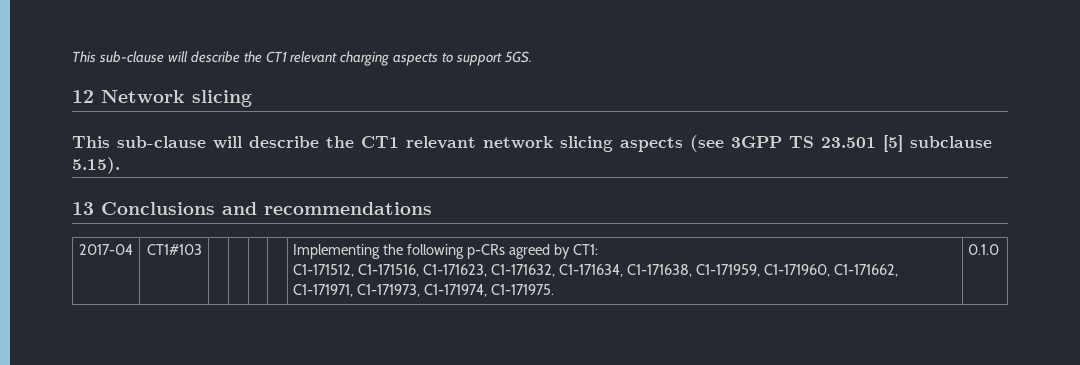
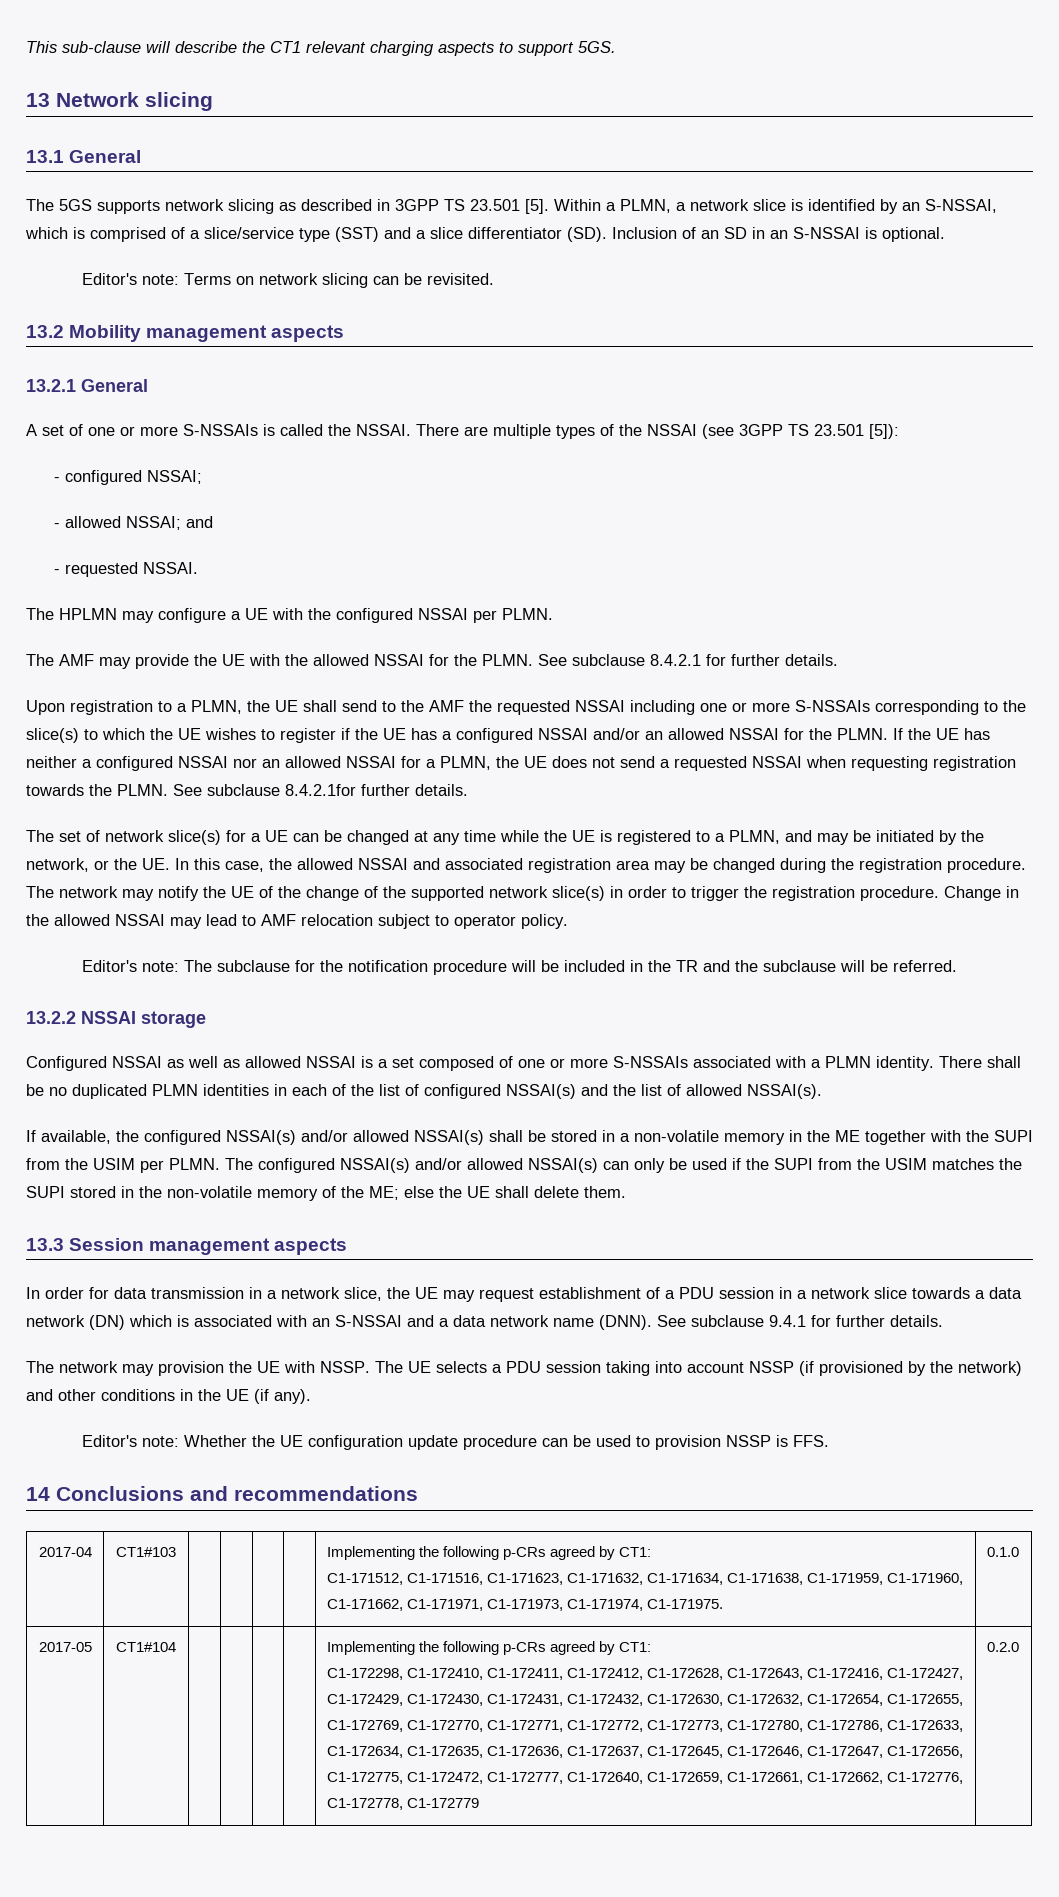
- 12 Network slicing
+ 13 Network slicing
- This sub-clause will describe the CT1 relevant network slicing aspects (see 3GPP TS 23.501 [5] subclause 5.15).
- 13 Conclusions and recommendations
+ 13.1 General
+ The 5GS supports network slicing as described in 3GPP TS 23.501 [5]. Within a PLMN, a network slice is identified by an S-NSSAI, which is comprised of a slice/service type (SST) and a slice differentiator (SD). Inclusion of an SD in an S-NSSAI is optional.
+ Editor's note: Terms on network slicing can be revisited.
+ 13.2 Mobility management aspects
+ 13.2.1 General
+ A set of one or more S-NSSAIs is called the NSSAI. There are multiple types of the NSSAI (see 3GPP TS 23.501 [5]):
+ - configured NSSAI;
+ - allowed NSSAI; and
+ - requested NSSAI.
+ The HPLMN may configure a UE with the configured NSSAI per PLMN.
+ The AMF may provide the UE with the allowed NSSAI for the PLMN. See subclause 8.4.2.1 for further details.
+ Upon registration to a PLMN, the UE shall send to the AMF the requested NSSAI including one or more S-NSSAIs corresponding to the slice(s) to which the UE wishes to register if the UE has a configured NSSAI and/or an allowed NSSAI for the PLMN. If the UE has neither a configured NSSAI nor an allowed NSSAI for a PLMN, the UE does not send a requested NSSAI when requesting registration towards the PLMN. See subclause 8.4.2.1for further details.
+ The set of network slice(s) for a UE can be changed at any time while the UE is registered to a PLMN, and may be initiated by the network, or the UE. In this case, the allowed NSSAI and associated registration area may be changed during the registration procedure. The network may notify the UE of the change of the supported network slice(s) in order to trigger the registration procedure. Change in the allowed NSSAI may lead to AMF relocation subject to operator policy.
+ Editor's note: The subclause for the notification procedure will be included in the TR and the subclause will be referred.
+ 13.2.2 NSSAI storage
+ Configured NSSAI as well as allowed NSSAI is a set composed of one or more S-NSSAIs associated with a PLMN identity. There shall be no duplicated PLMN identities in each of the list of configured NSSAI(s) and the list of allowed NSSAI(s).
+ If available, the configured NSSAI(s) and/or allowed NSSAI(s) shall be stored in a non-volatile memory in the ME together with the SUPI from the USIM per PLMN. The configured NSSAI(s) and/or allowed NSSAI(s) can only be used if the SUPI from the USIM matches the SUPI stored in the non-volatile memory of the ME; else the UE shall delete them.
+ 13.3 Session management aspects
+ In order for data transmission in a network slice, the UE may request establishment of a PDU session in a network slice towards a data network (DN) which is associated with an S-NSSAI and a data network name (DNN). See subclause 9.4.1 for further details.
+ The network may provision the UE with NSSP. The UE selects a PDU session taking into account NSSP (if provisioned by the network) and other conditions in the UE (if any).
+ Editor's note: Whether the UE configuration update procedure can be used to provision NSSP is FFS.
+ 14 Conclusions and recommendations
+ 2017-05 | CT1#104 | | | | | Implementing the following p-CRs agreed by CT1:
+ C1-172298, C1-172410, C1-172411, C1-172412, C1-172628, C1-172643, C1-172416, C1-172427, C1-172429, C1-172430, C1-172431, C1-172432, C1-172630, C1-172632, C1-172654, C1-172655, C1-172769, C1-172770, C1-172771, C1-172772, C1-172773, C1-172780, C1-172786, C1-172633, C1-172634, C1-172635, C1-172636, C1-172637, C1-172645, C1-172646, C1-172647, C1-172656, C1-172775, C1-172472, C1-172777, C1-172640, C1-172659, C1-172661, C1-172662, C1-172776, C1-172778, C1-172779 | 0.2.0

